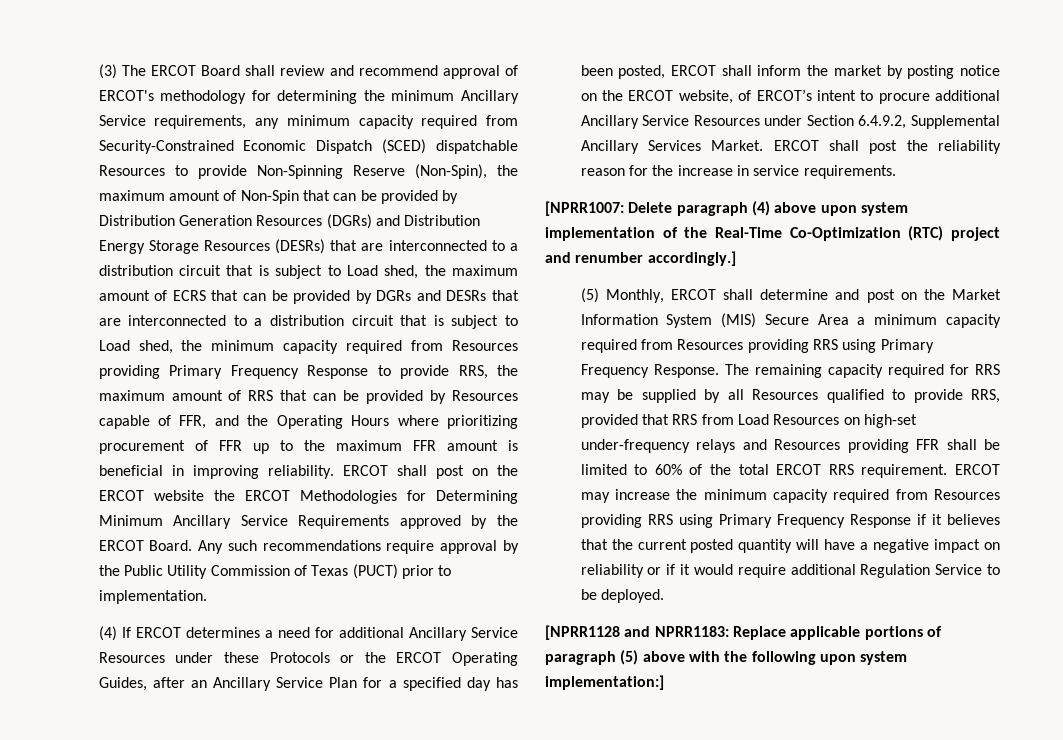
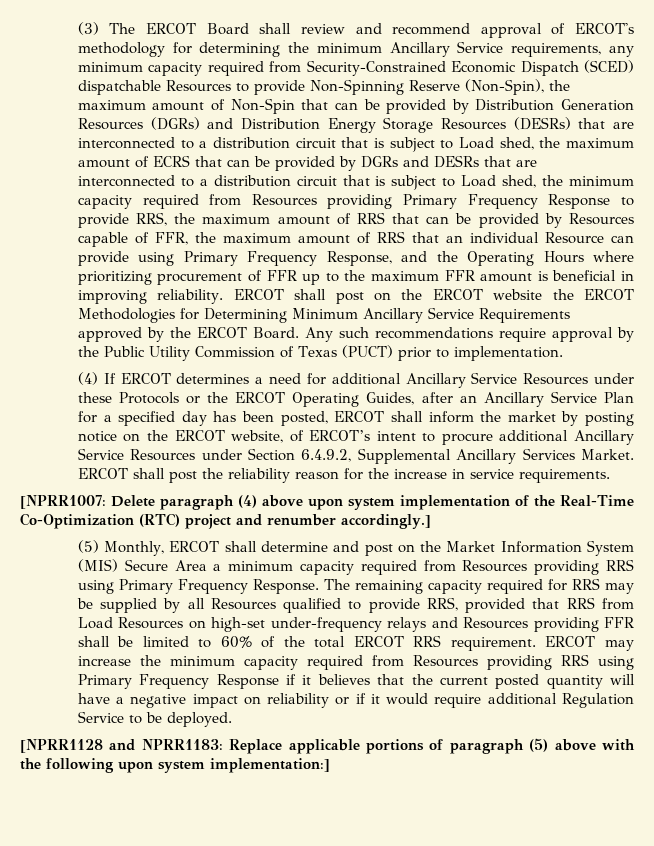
- (3) The ERCOT Board shall review and recommend approval of ERCOT's methodology for determining the minimum Ancillary Service requirements, any minimum capacity required from Security-Constrained Economic Dispatch (SCED) dispatchable Resources to provide Non-Spinning Reserve (Non-Spin), the maximum amount of Non-Spin that can be provided by Distribution Generation Resources (DGRs) and Distribution Energy Storage Resources (DESRs) that are interconnected to a distribution circuit that is subject to Load shed, the maximum amount of ECRS that can be provided by DGRs and DESRs that are interconnected to a distribution circuit that is subject to Load shed, the minimum capacity required from Resources providing Primary Frequency Response to provide RRS, the maximum amount of RRS that can be provided by Resources capable of FFR, and the Operating Hours where prioritizing procurement of FFR up to the maximum FFR amount is beneficial in improving reliability.
+ (3) The ERCOT Board shall review and recommend approval of ERCOT's methodology for determining the minimum Ancillary Service requirements, any minimum capacity required from Security-Constrained Economic Dispatch (SCED) dispatchable Resources to provide Non-Spinning Reserve (Non-Spin), the maximum amount of Non-Spin that can be provided by Distribution Generation Resources (DGRs) and Distribution Energy Storage Resources (DESRs) that are interconnected to a distribution circuit that is subject to Load shed, the maximum amount of ECRS that can be provided by DGRs and DESRs that are interconnected to a distribution circuit that is subject to Load shed, the minimum capacity required from Resources providing Primary Frequency Response to provide RRS, the maximum amount of RRS that can be provided by Resources capable of FFR, the maximum amount of RRS that an individual Resource can provide using Primary Frequency Response, and the Operating Hours where prioritizing procurement of FFR up to the maximum FFR amount is beneficial in improving reliability.

